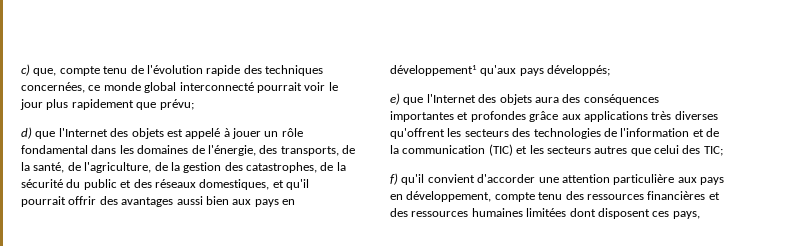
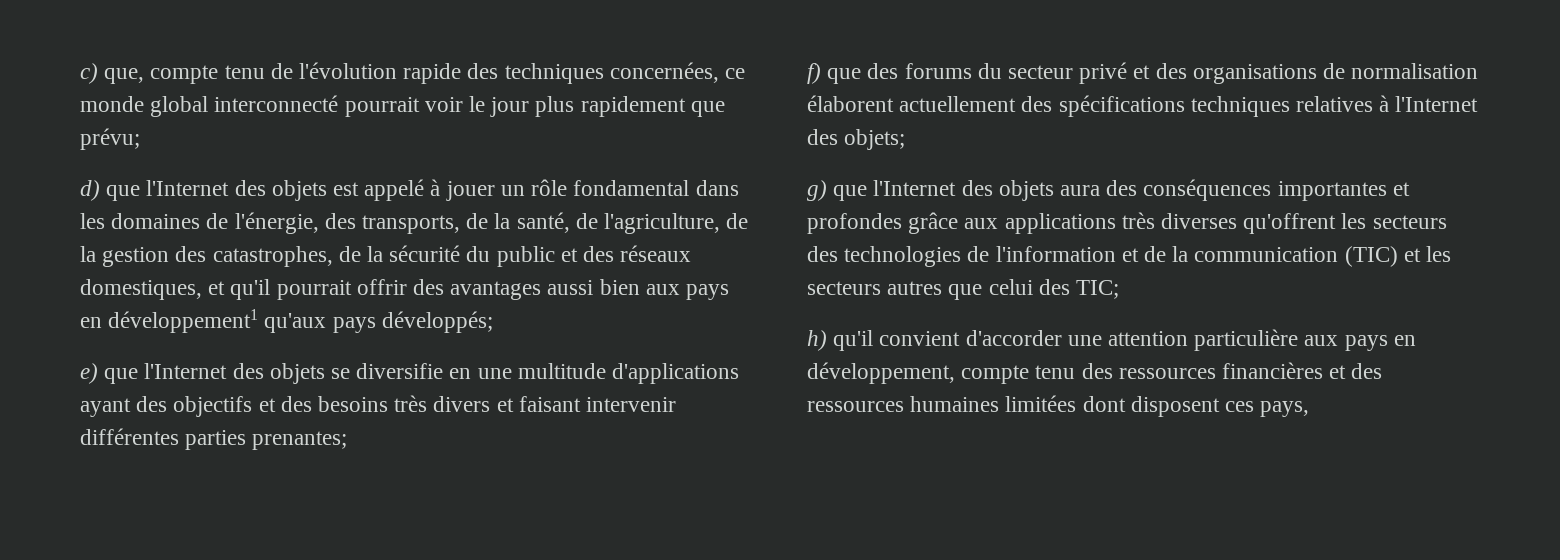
- e) que l'Internet des objets aura des conséquences importantes et profondes grâce aux applications très diverses qu'offrent les secteurs des technologies de l'information et de la communication (TIC) et les secteurs autres que celui des TIC;
+ e) que l'Internet des objets se diversifie en une multitude d'applications ayant des objectifs et des besoins très divers et faisant intervenir différentes parties prenantes;
+ f) que des forums du secteur privé et des organisations de normalisation élaborent actuellement des spécifications techniques relatives à l'Internet des objets;
+ g) que l'Internet des objets aura des conséquences importantes et profondes grâce aux applications très diverses qu'offrent les secteurs des technologies de l'information et de la communication (TIC) et les secteurs autres que celui des TIC;
- f) qu'il convient d'accorder une attention particulière aux pays en développement, compte tenu des ressources financières et des ressources humaines limitées dont disposent ces pays,
+ h) qu'il convient d'accorder une attention particulière aux pays en développement, compte tenu des ressources financières et des ressources humaines limitées dont disposent ces pays,

